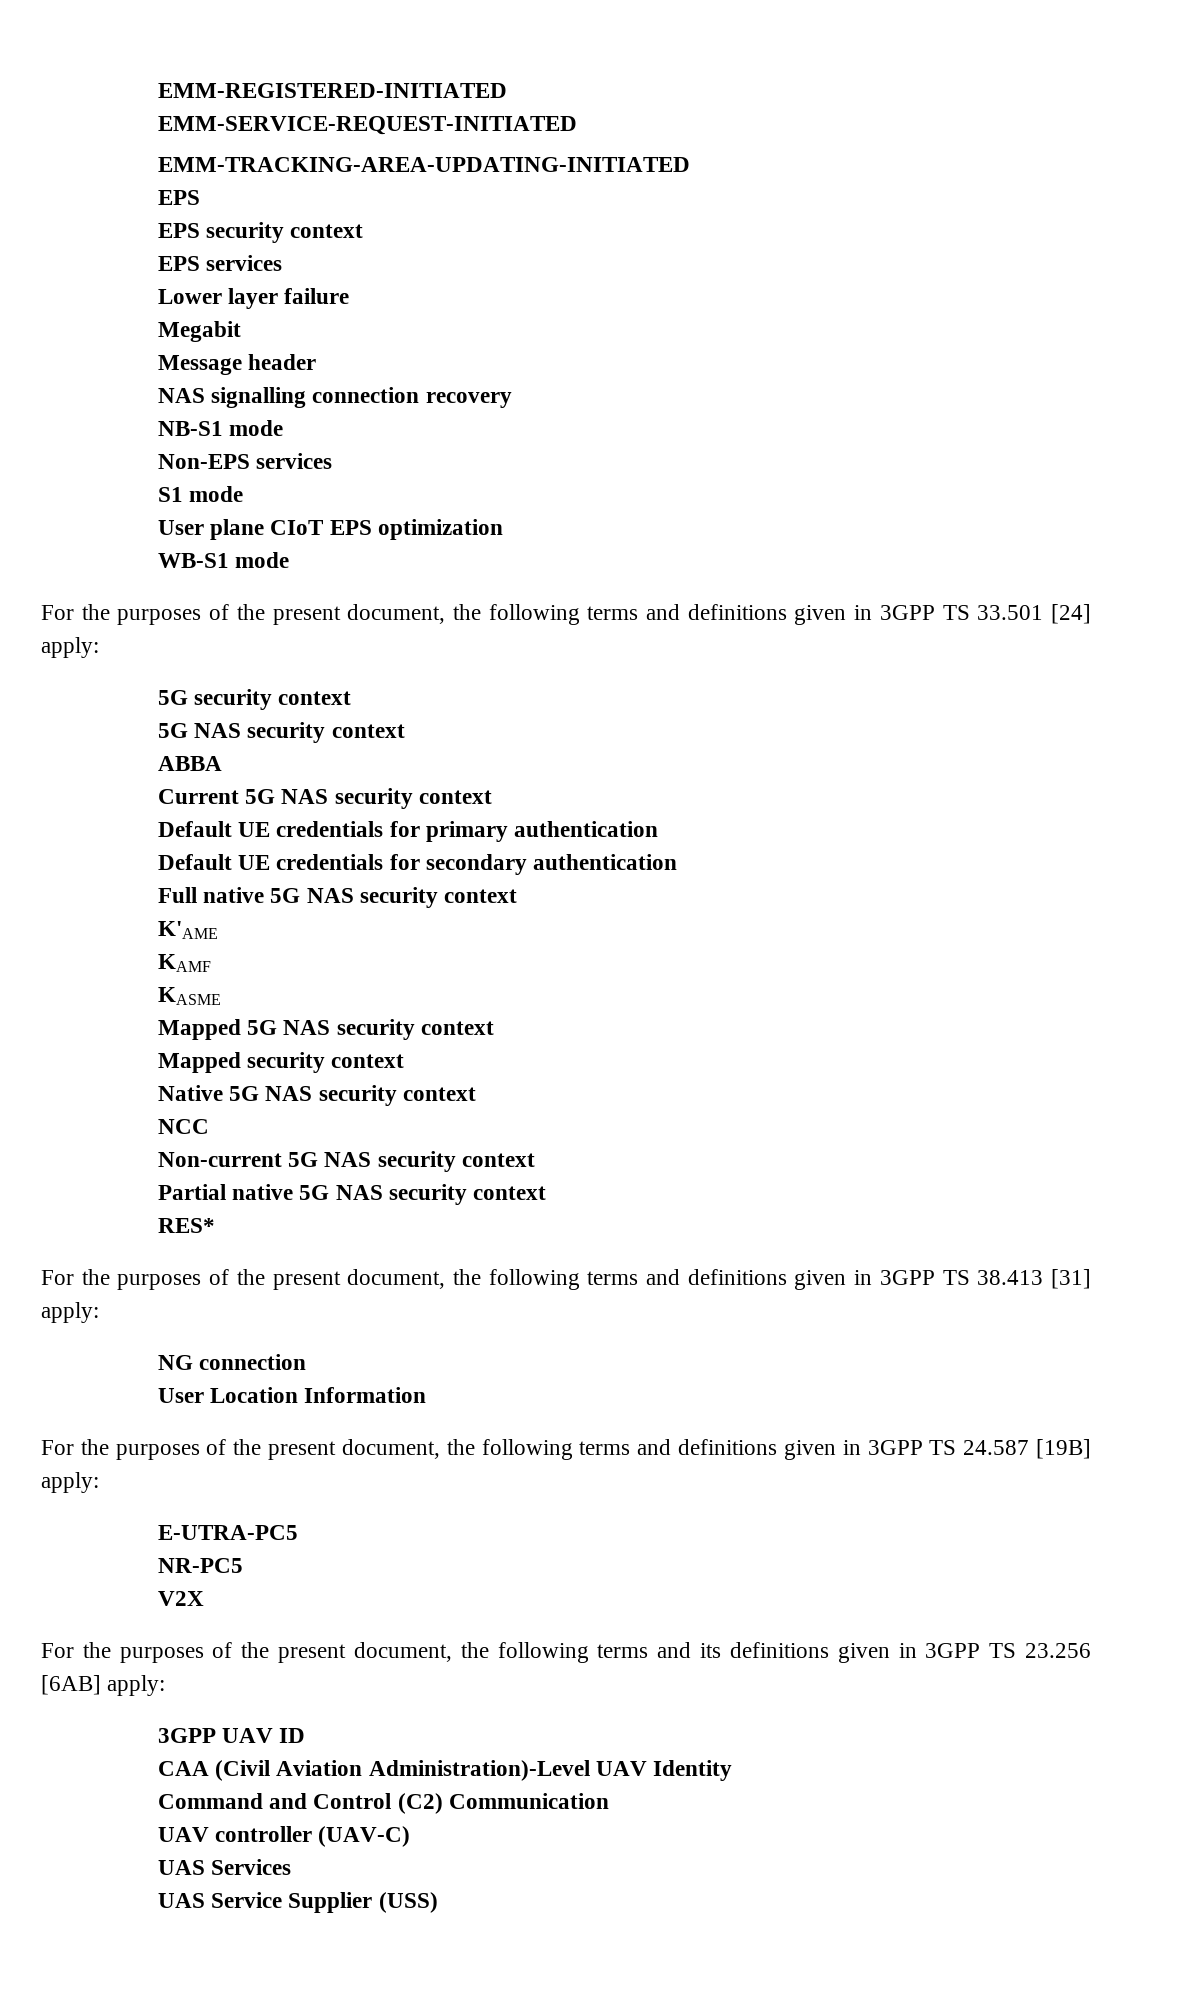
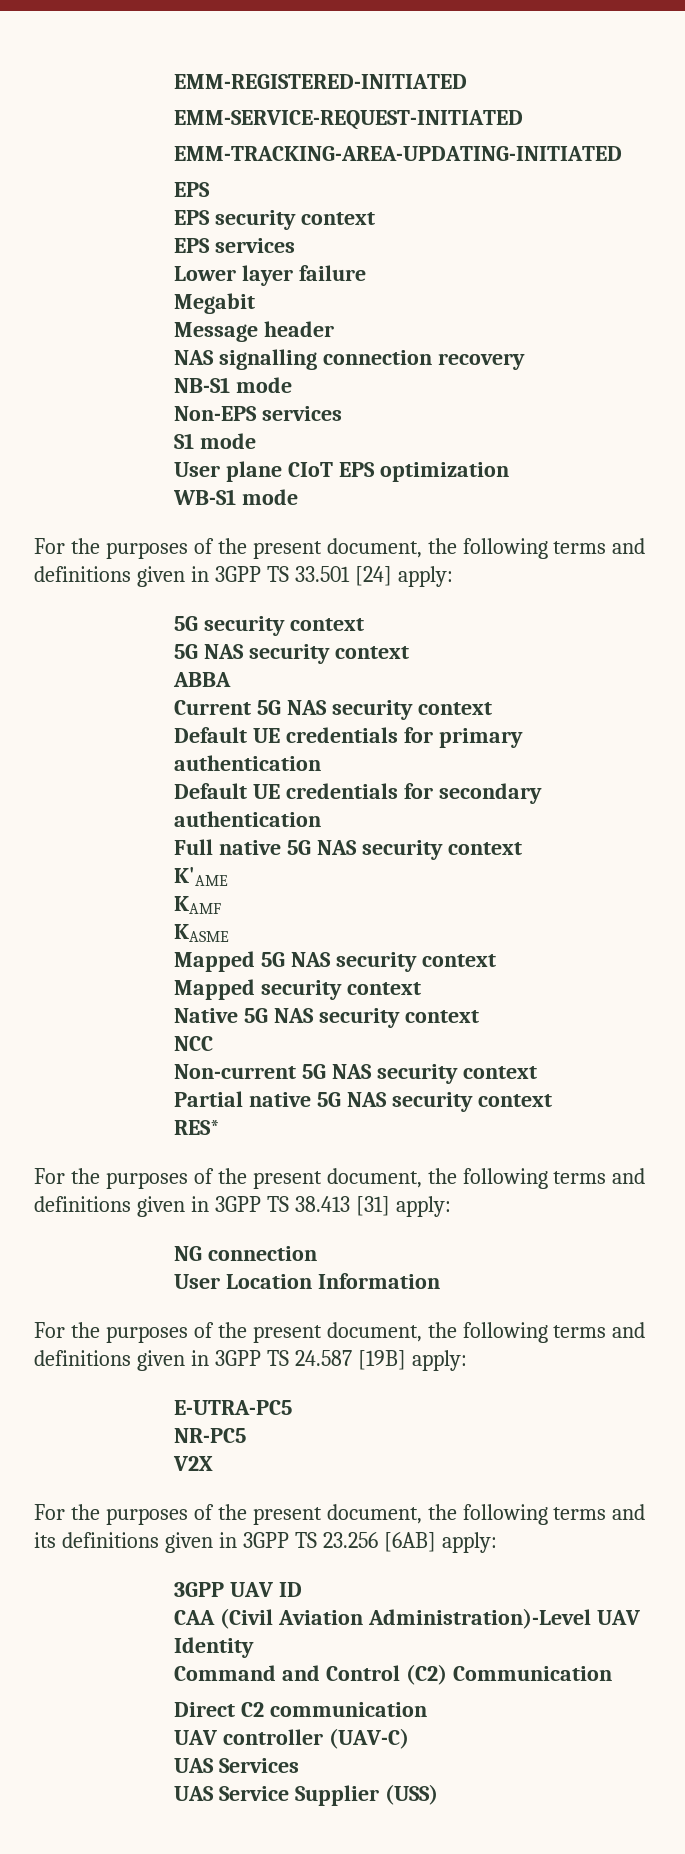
+ Direct C2 communication

